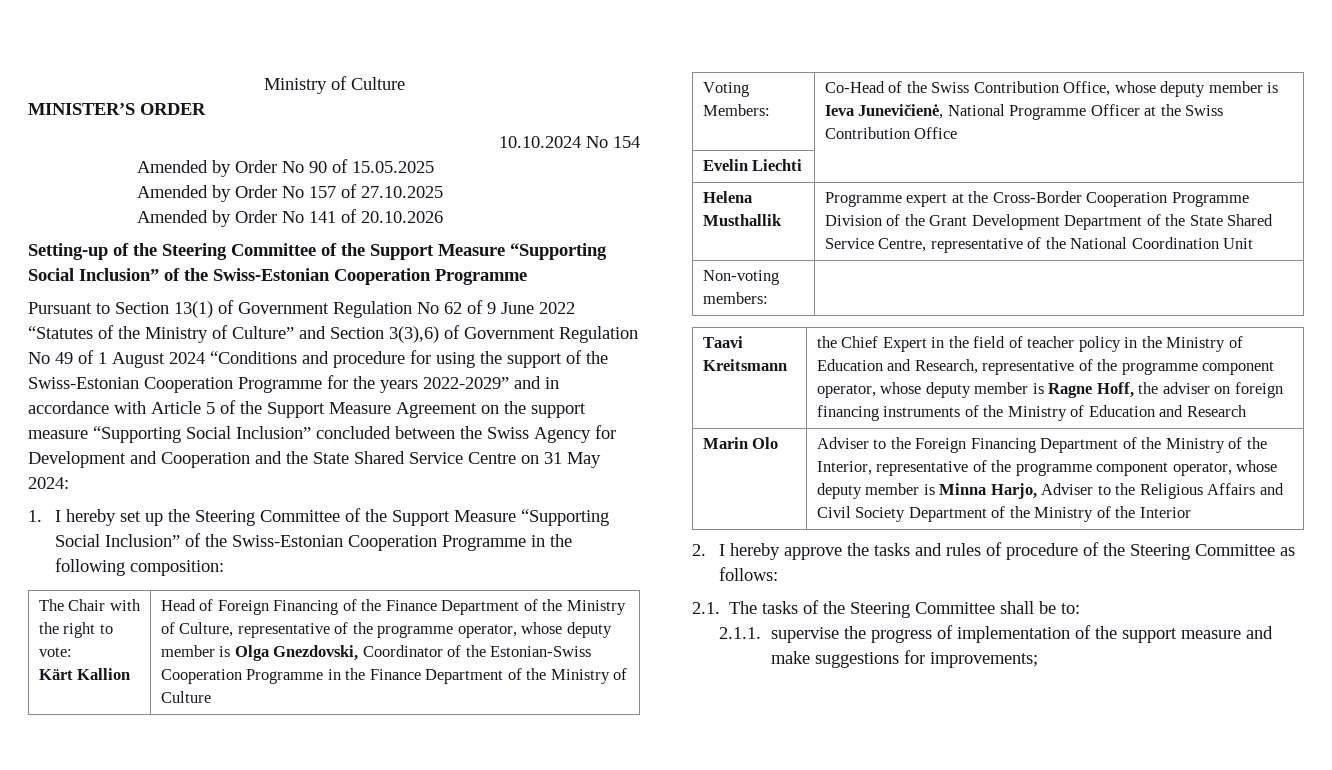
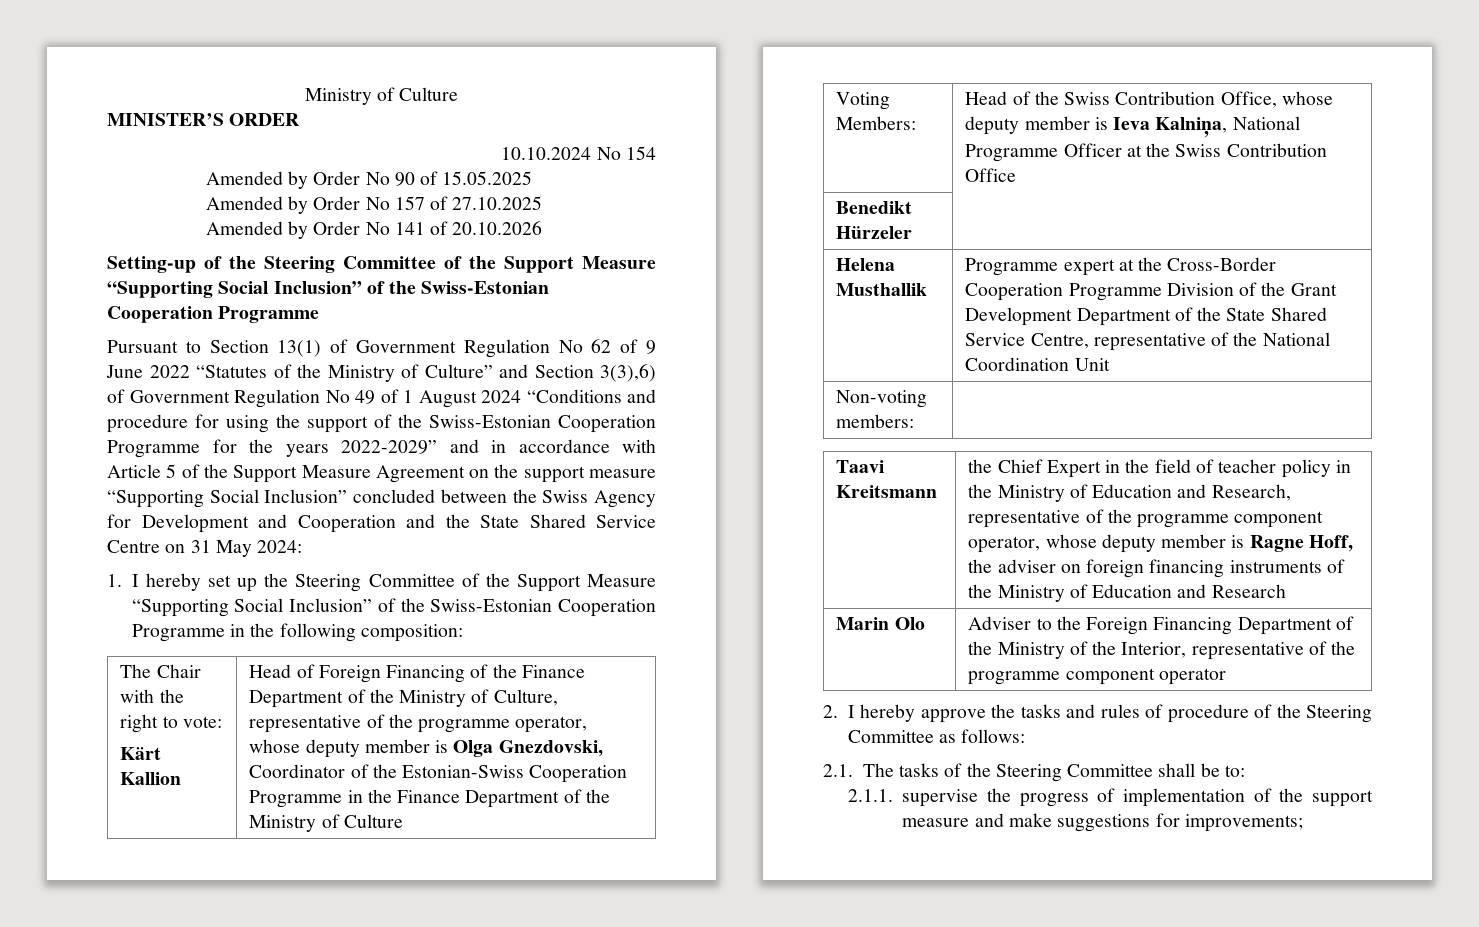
- Voting Members: | Co-Head of the Swiss Contribution Office, whose deputy member is Ieva Junevičienė, National Programme Officer at the Swiss Contribution Office
+ Voting Members: | Head of the Swiss Contribution Office, whose deputy member is Ieva Kalniņa, National Programme Officer at the Swiss Contribution Office
- Evelin Liechti |
+ Benedikt Hürzeler |
- Adviser to the Foreign Financing Department of the Ministry of the Interior, representative of the programme component operator, whose deputy member is Minna Harjo, Adviser to the Religious Affairs and Civil Society Department of the Ministry of the Interior
+ Adviser to the Foreign Financing Department of the Ministry of the Interior, representative of the programme component operator

